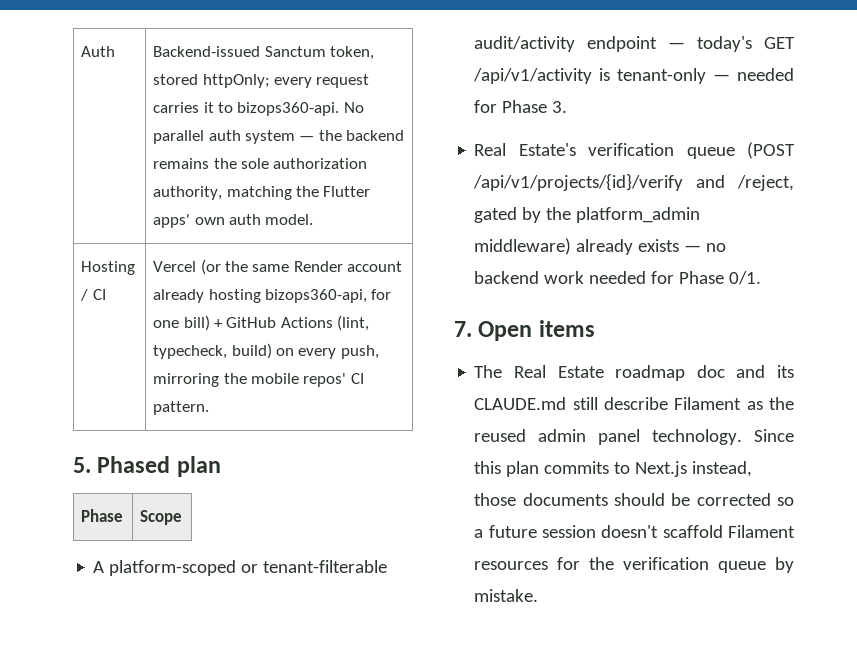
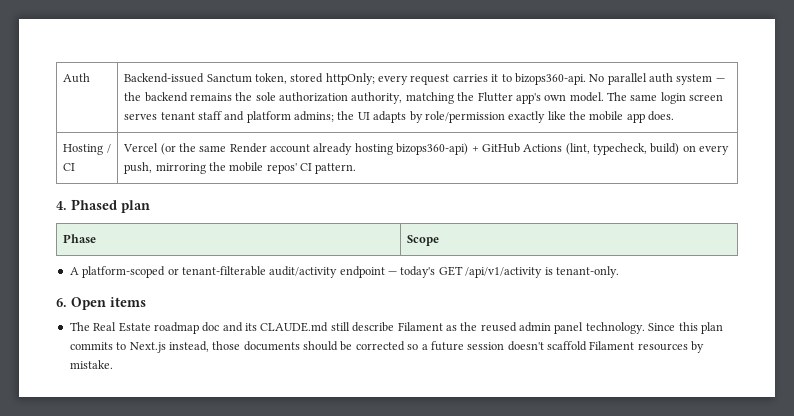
- No parallel auth system — the backend remains the sole authorization authority, matching the Flutter apps' own auth model.
+ No parallel auth system — the backend remains the sole authorization authority, matching the Flutter app's own model. The same login screen serves tenant staff and platform admins; the UI adapts by role/permission exactly like the mobile app does.
- Hosting / CI | Vercel (or the same Render account already hosting bizops360-api, for one bill) + GitHub Actions (lint, typecheck, build) on every push, mirroring the mobile repos' CI pattern.
+ Hosting / CI | Vercel (or the same Render account already hosting bizops360-api) + GitHub Actions (lint, typecheck, build) on every push, mirroring the mobile repos' CI pattern.
- 5. Phased plan
+ 4. Phased plan
- A platform-scoped or tenant-filterable audit/activity endpoint — today's GET /api/v1/activity is tenant-only — needed for Phase 3.
- Real Estate's verification queue (POST /api/v1/projects/{id}/verify and /reject, gated by the platform_admin middleware) already exists — no backend work needed for Phase 0/1.
- 7. Open items
+ A platform-scoped or tenant-filterable audit/activity endpoint — today's GET /api/v1/activity is tenant-only.
+ 6. Open items
- Since this plan commits to Next.js instead, those documents should be corrected so a future session doesn't scaffold Filament resources for the verification queue by mistake.
+ Since this plan commits to Next.js instead, those documents should be corrected so a future session doesn't scaffold Filament resources by mistake.

